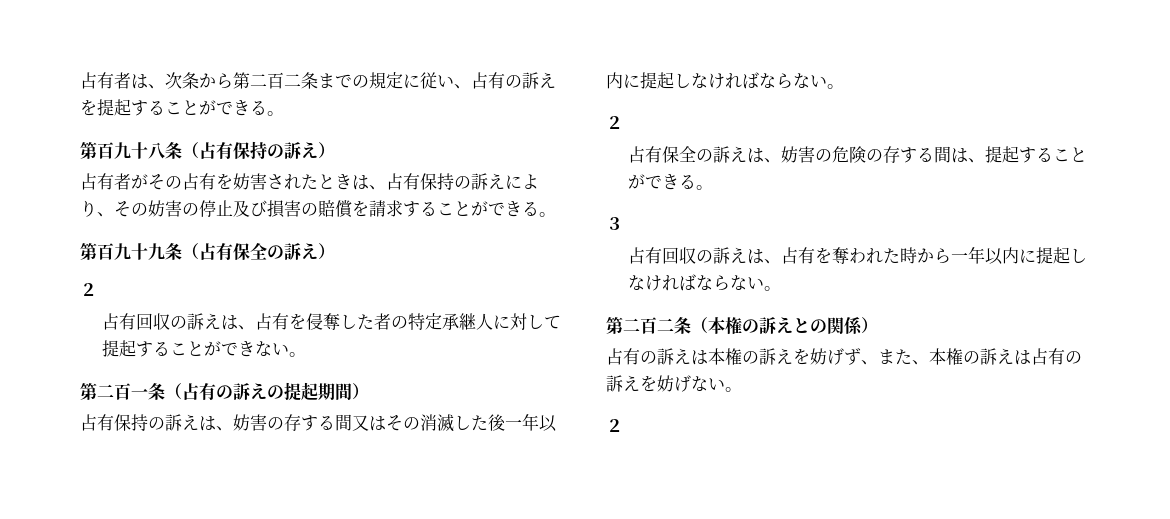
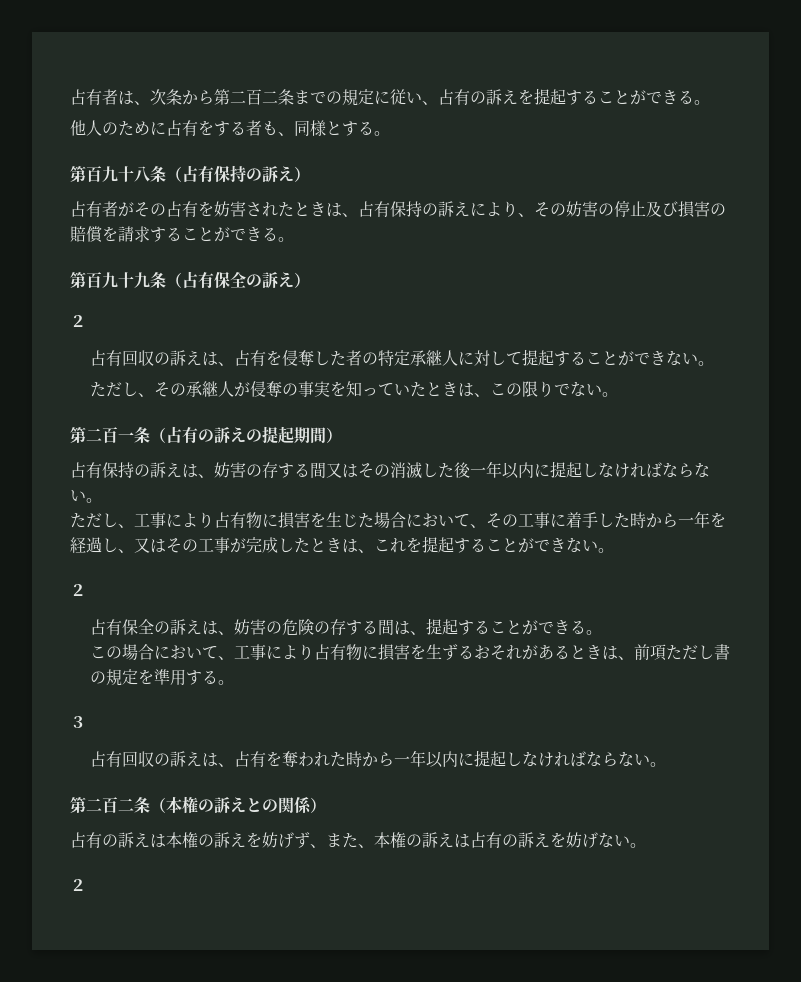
+ 他人のために占有をする者も、同様とする。
+ ただし、その承継人が侵奪の事実を知っていたときは、この限りでない。
+ ただし、工事により占有物に損害を生じた場合において、その工事に着手した時から一年を経過し、又はその工事が完成したときは、これを提起することができない。
+ この場合において、工事により占有物に損害を生ずるおそれがあるときは、前項ただし書の規定を準用する。

